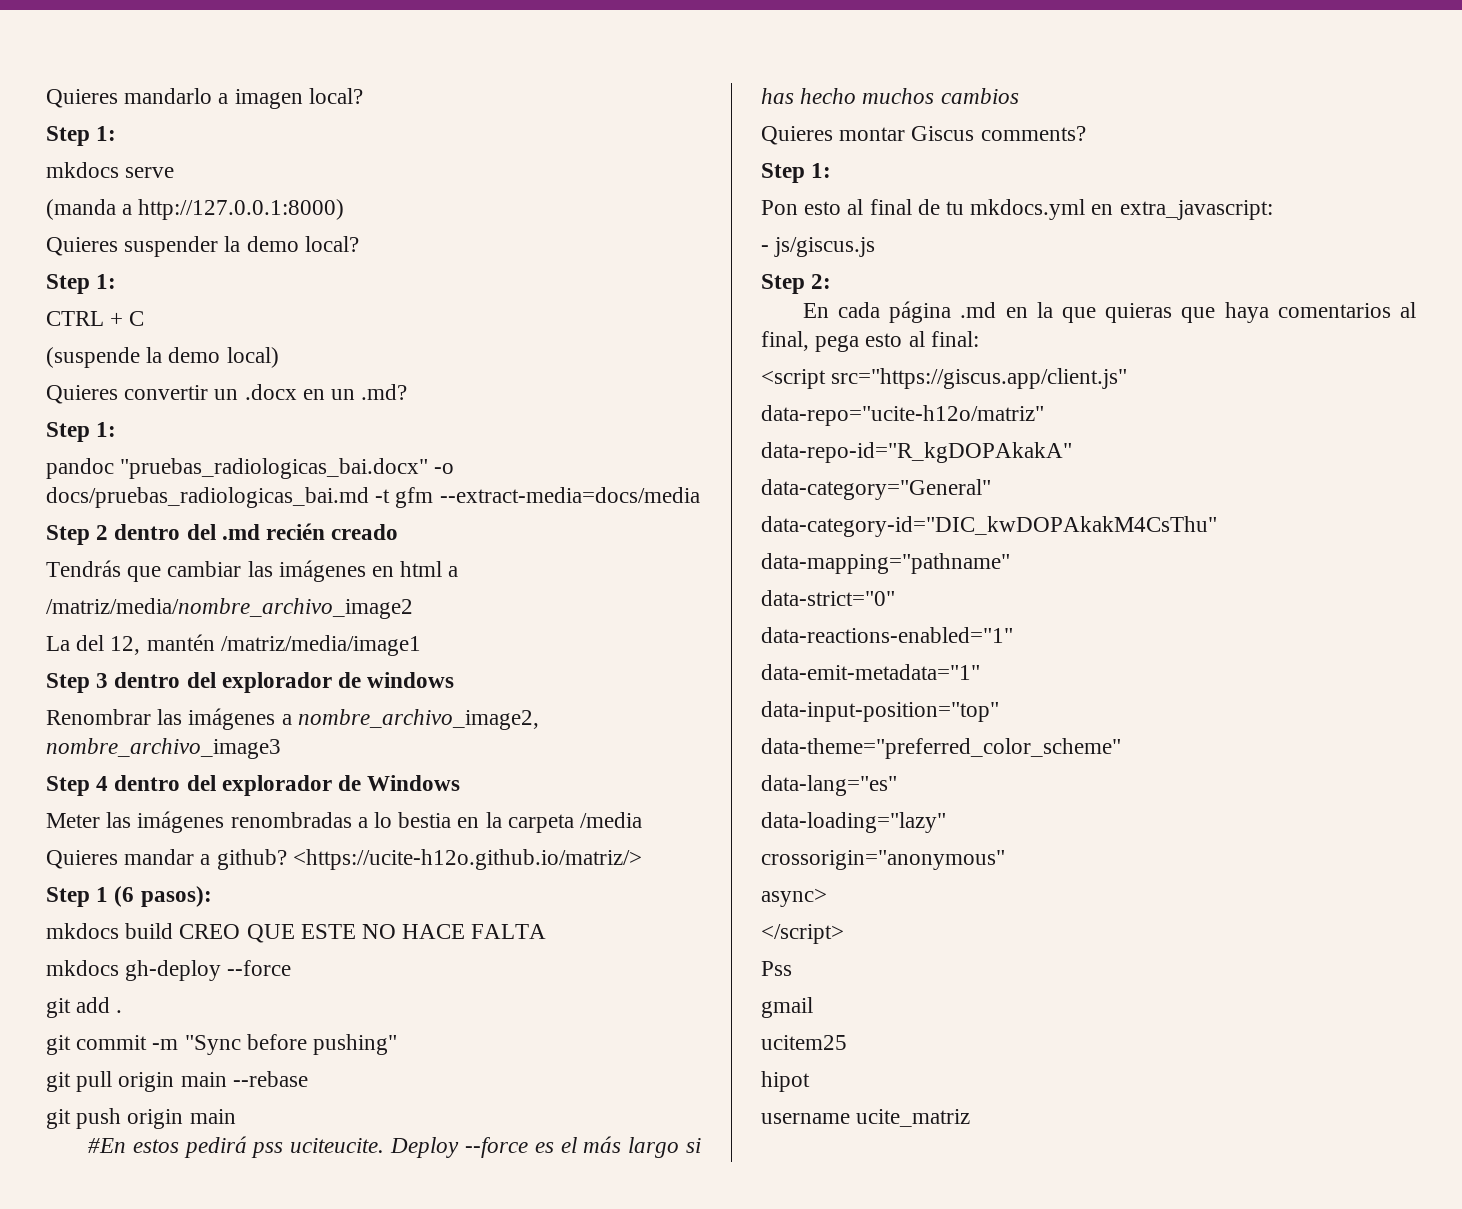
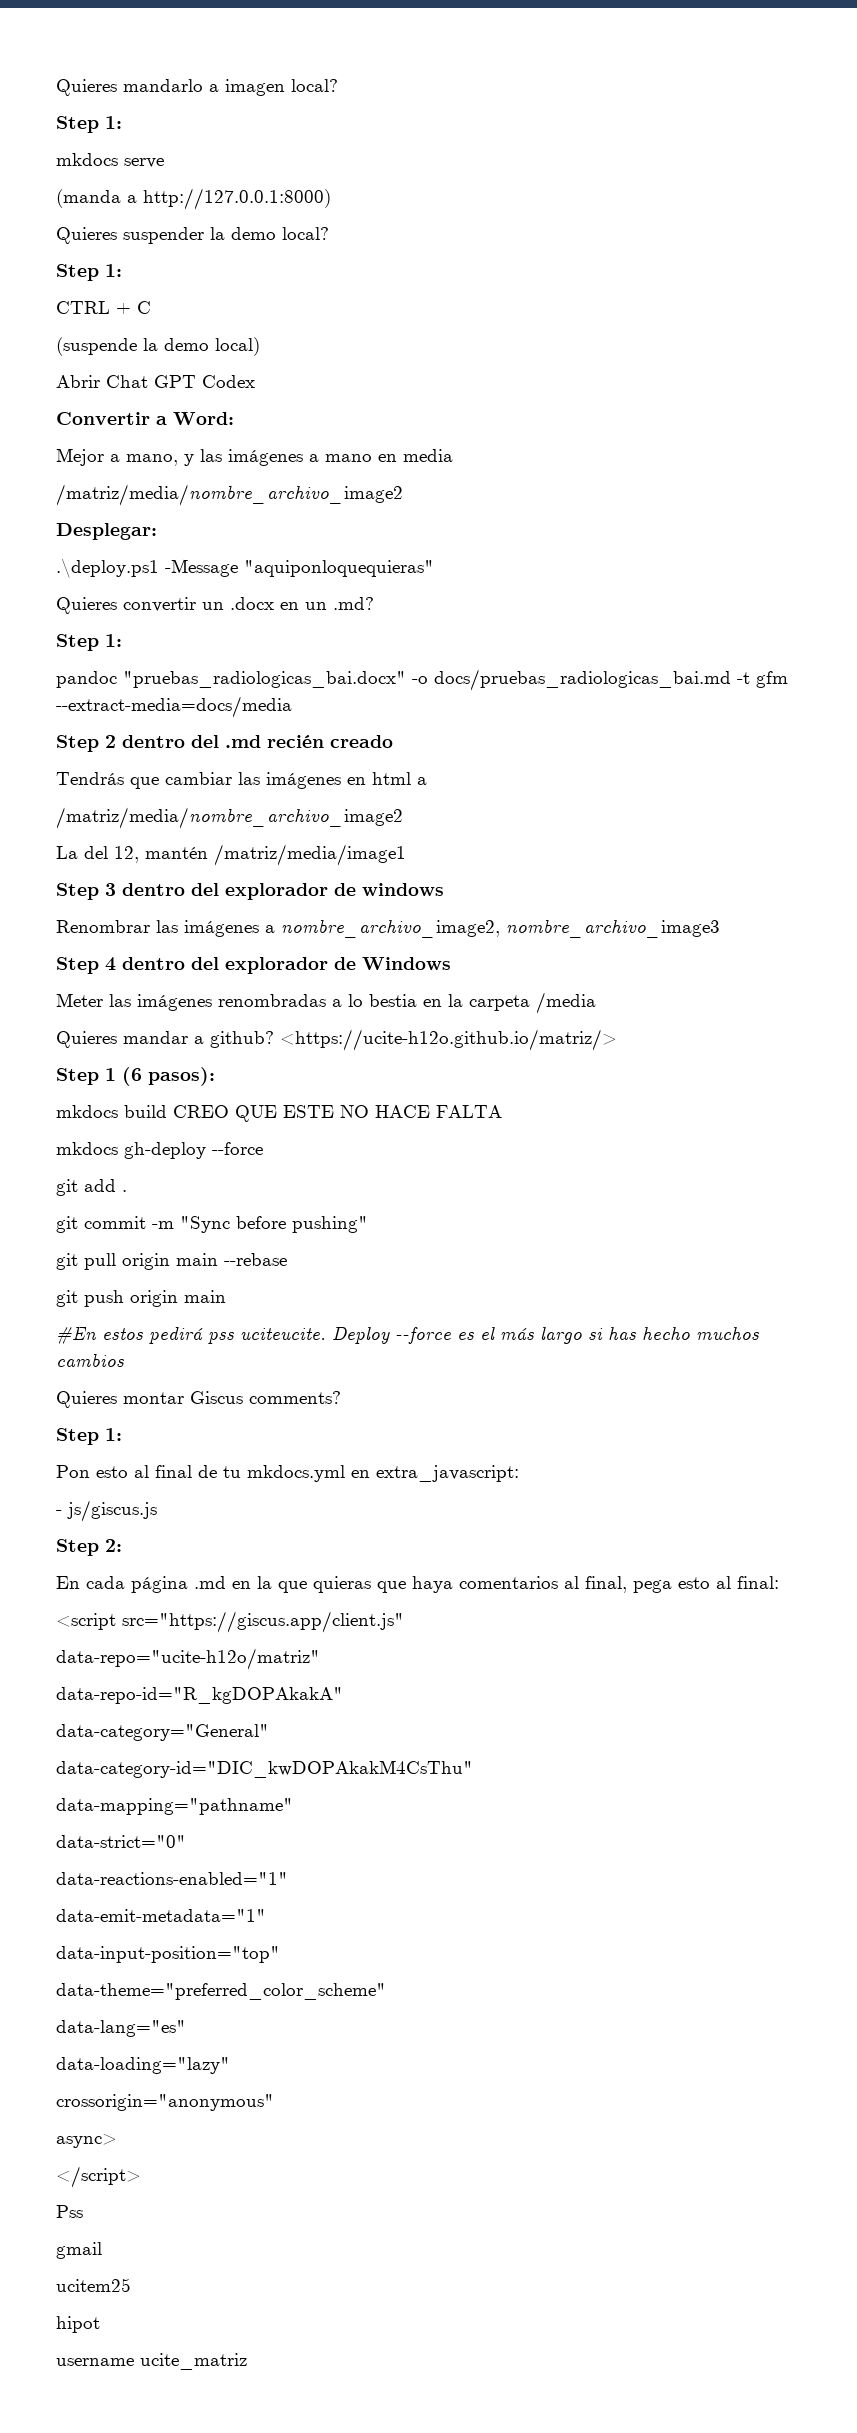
+ Abrir Chat GPT Codex
+ Convertir a Word:
+ Mejor a mano, y las imágenes a mano en media
+ /matriz/media/nombre_archivo_image2
+ Desplegar:
+ .\deploy.ps1 -Message "aquiponloquequieras"

